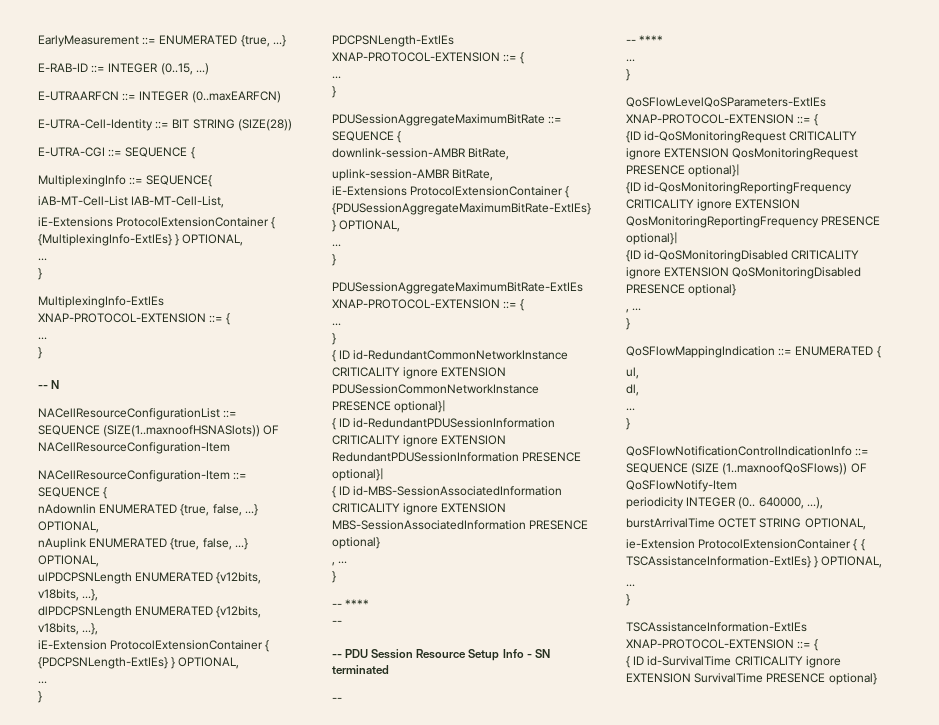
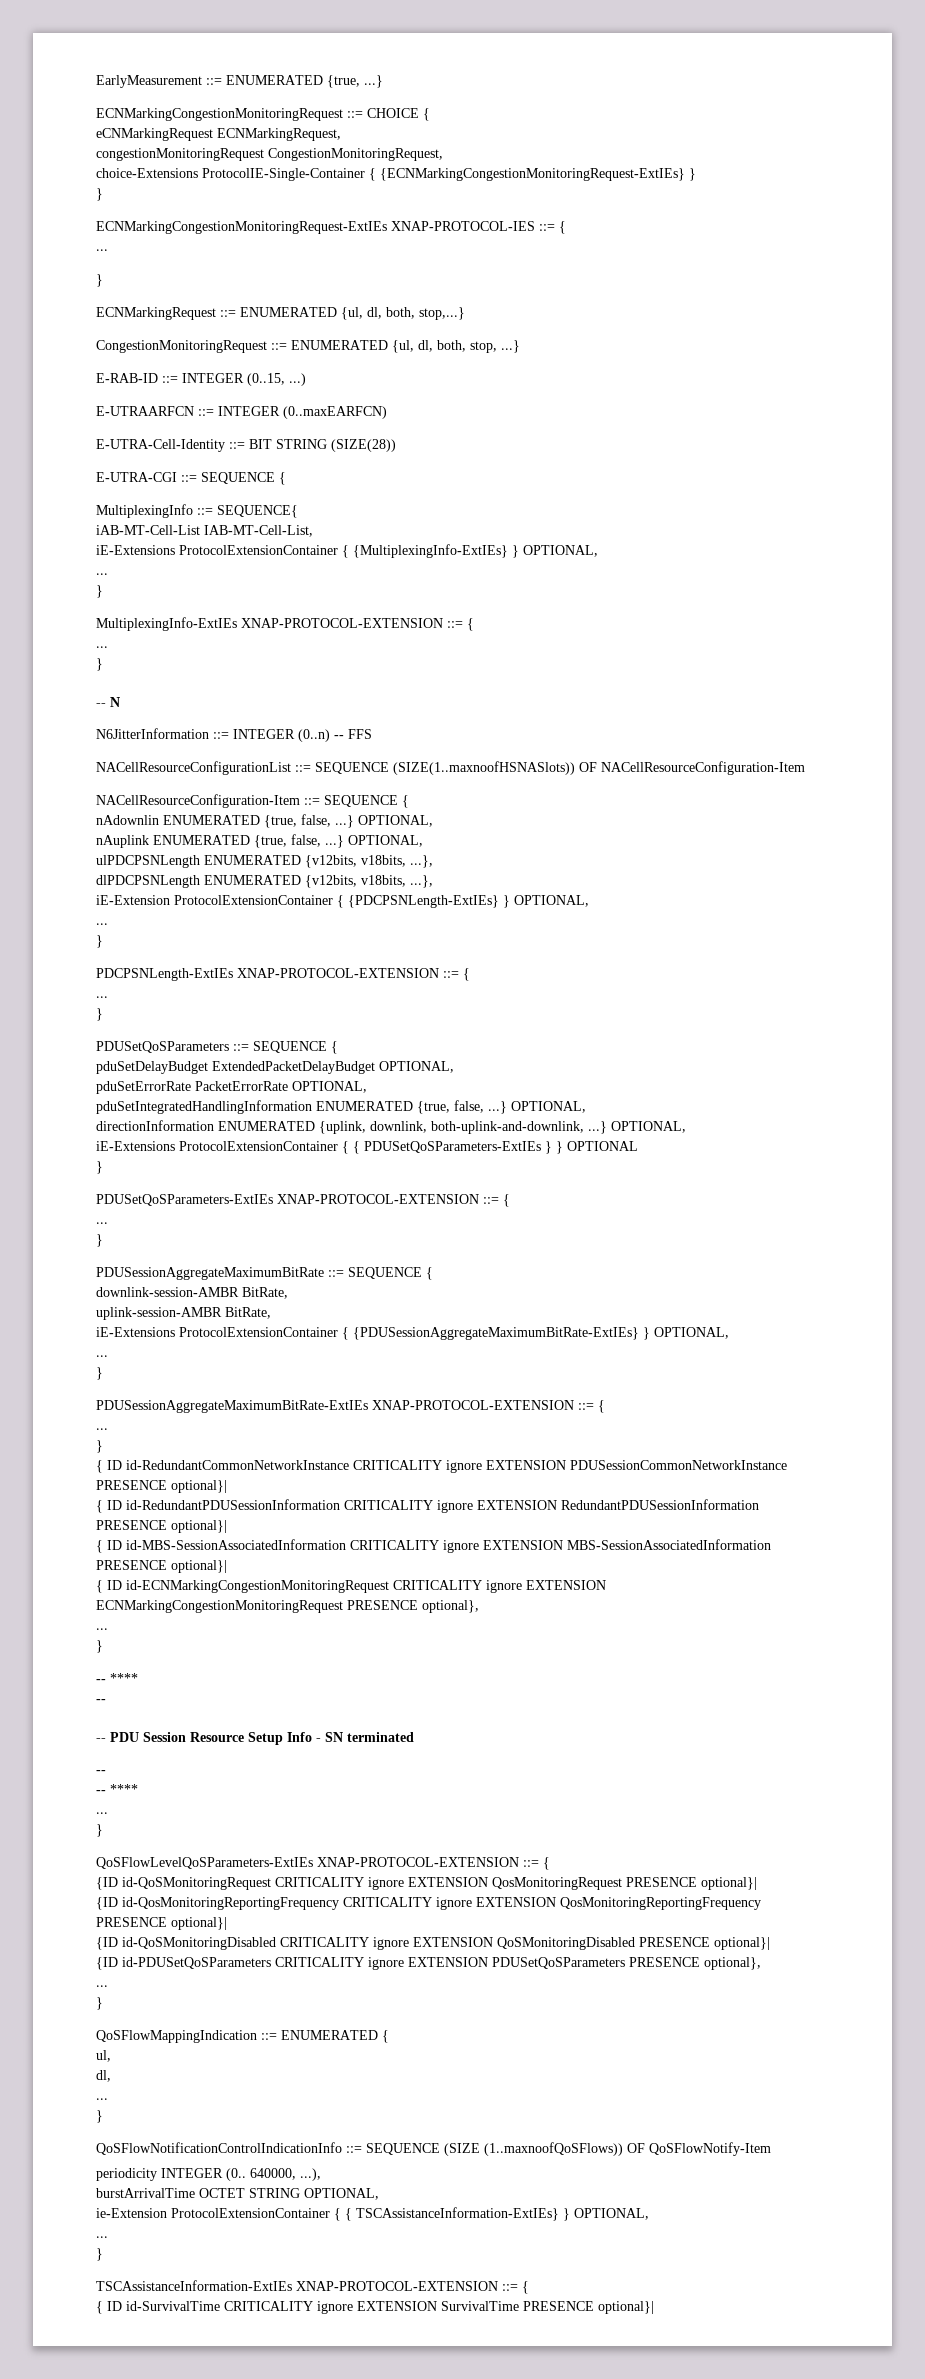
+ ECNMarkingCongestionMonitoringRequest ::= CHOICE {
+ eCNMarkingRequest ECNMarkingRequest,
+ congestionMonitoringRequest CongestionMonitoringRequest,
+ choice-Extensions ProtocolIE-Single-Container { {ECNMarkingCongestionMonitoringRequest-ExtIEs} }
+ }
+ ECNMarkingCongestionMonitoringRequest-ExtIEs XNAP-PROTOCOL-IES ::= {
+ ...
+ }
+ ECNMarkingRequest ::= ENUMERATED {ul, dl, both, stop,...}
+ CongestionMonitoringRequest ::= ENUMERATED {ul, dl, both, stop, ...}
+ N6JitterInformation ::= INTEGER (0..n) -- FFS
+ PDUSetQoSParameters ::= SEQUENCE {
+ pduSetDelayBudget ExtendedPacketDelayBudget OPTIONAL,
+ pduSetErrorRate PacketErrorRate OPTIONAL,
+ pduSetIntegratedHandlingInformation ENUMERATED {true, false, ...} OPTIONAL,
+ directionInformation ENUMERATED {uplink, downlink, both-uplink-and-downlink, ...} OPTIONAL,
+ iE-Extensions ProtocolExtensionContainer { { PDUSetQoSParameters-ExtIEs } } OPTIONAL
+ }
+ PDUSetQoSParameters-ExtIEs XNAP-PROTOCOL-EXTENSION ::= {
+ ...
+ }
- { ID id-MBS-SessionAssociatedInformation CRITICALITY ignore EXTENSION MBS-SessionAssociatedInformation PRESENCE optional}
- , ...
+ { ID id-MBS-SessionAssociatedInformation CRITICALITY ignore EXTENSION MBS-SessionAssociatedInformation PRESENCE optional}|
+ { ID id-ECNMarkingCongestionMonitoringRequest CRITICALITY ignore EXTENSION ECNMarkingCongestionMonitoringRequest PRESENCE optional},
+ ...
- {ID id-QoSMonitoringDisabled CRITICALITY ignore EXTENSION QoSMonitoringDisabled PRESENCE optional}
- , ...
+ {ID id-QoSMonitoringDisabled CRITICALITY ignore EXTENSION QoSMonitoringDisabled PRESENCE optional}|
+ {ID id-PDUSetQoSParameters CRITICALITY ignore EXTENSION PDUSetQoSParameters PRESENCE optional},
+ ...
- { ID id-SurvivalTime CRITICALITY ignore EXTENSION SurvivalTime PRESENCE optional}
+ { ID id-SurvivalTime CRITICALITY ignore EXTENSION SurvivalTime PRESENCE optional}|

